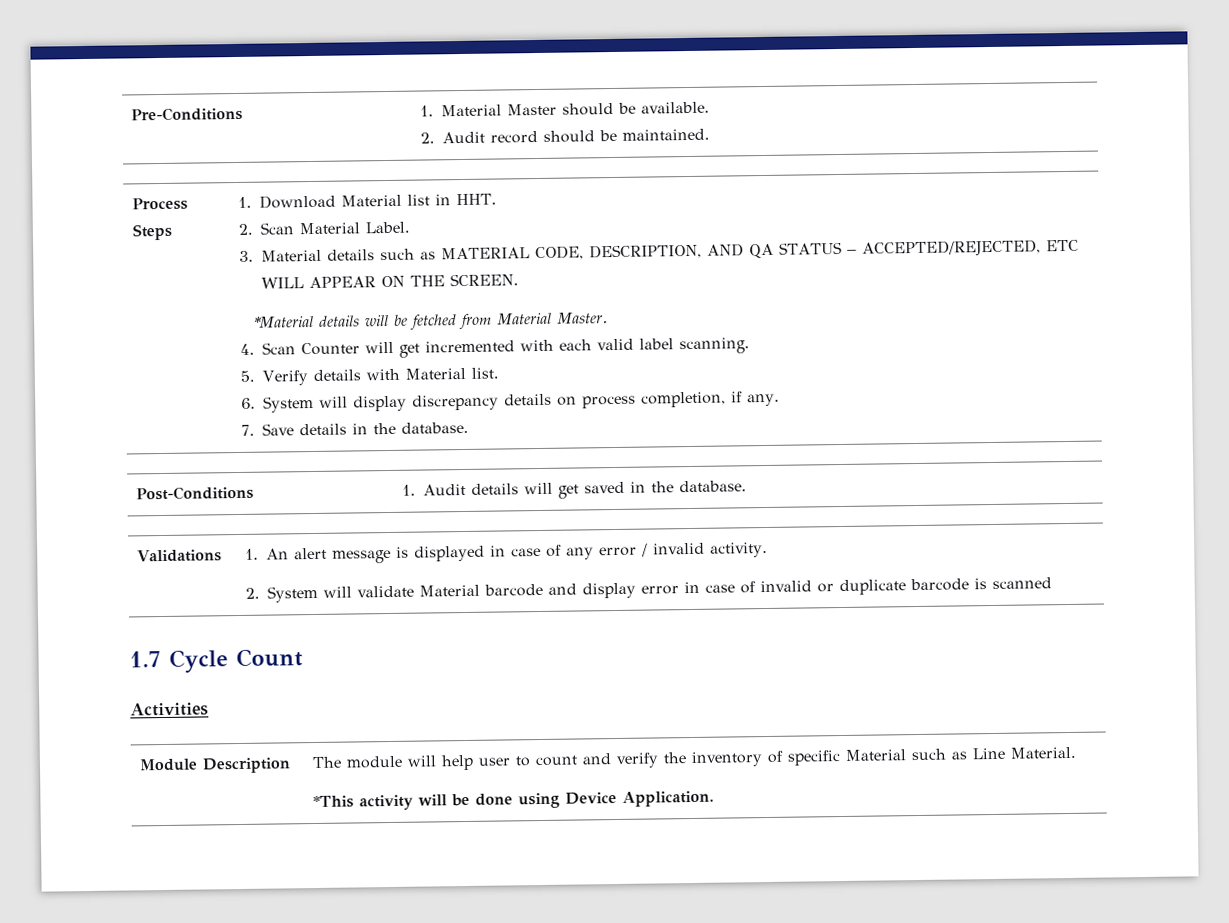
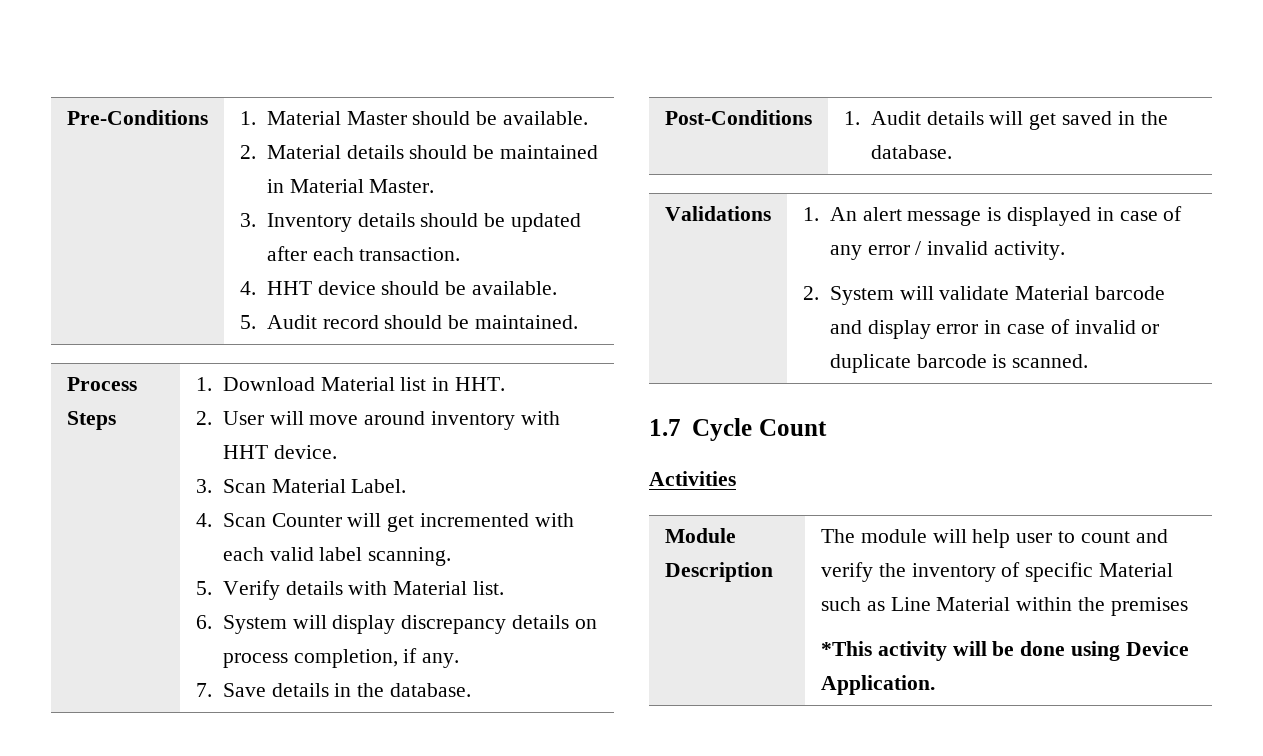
  Pre-Conditions | 1. Material Master should be available.
- 2. Audit record should be maintained.
+ 2. Material details should be maintained in Material Master.
+ 3. Inventory details should be updated after each transaction.
+ 4. HHT device should be available.
+ 5. Audit record should be maintained.
- 2. Scan Material Label.
- 3. Material details such as MATERIAL CODE, DESCRIPTION, AND QA STATUS – ACCEPTED/REJECTED, ETC WILL APPEAR ON THE SCREEN.
- *Material details will be fetched from Material Master.
+ 2. User will move around inventory with HHT device.
+ 3. Scan Material Label.
  Validations | 1. An alert message is displayed in case of any error / invalid activity.
- 2. System will validate Material barcode and display error in case of invalid or duplicate barcode is scanned
+ 2. System will validate Material barcode and display error in case of invalid or duplicate barcode is scanned.
- Module Description | The module will help user to count and verify the inventory of specific Material such as Line Material.
+ Module Description | The module will help user to count and verify the inventory of specific Material such as Line Material within the premises

